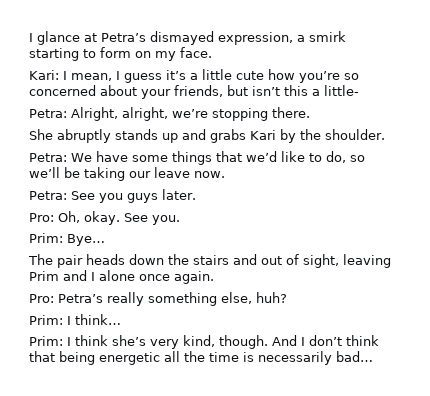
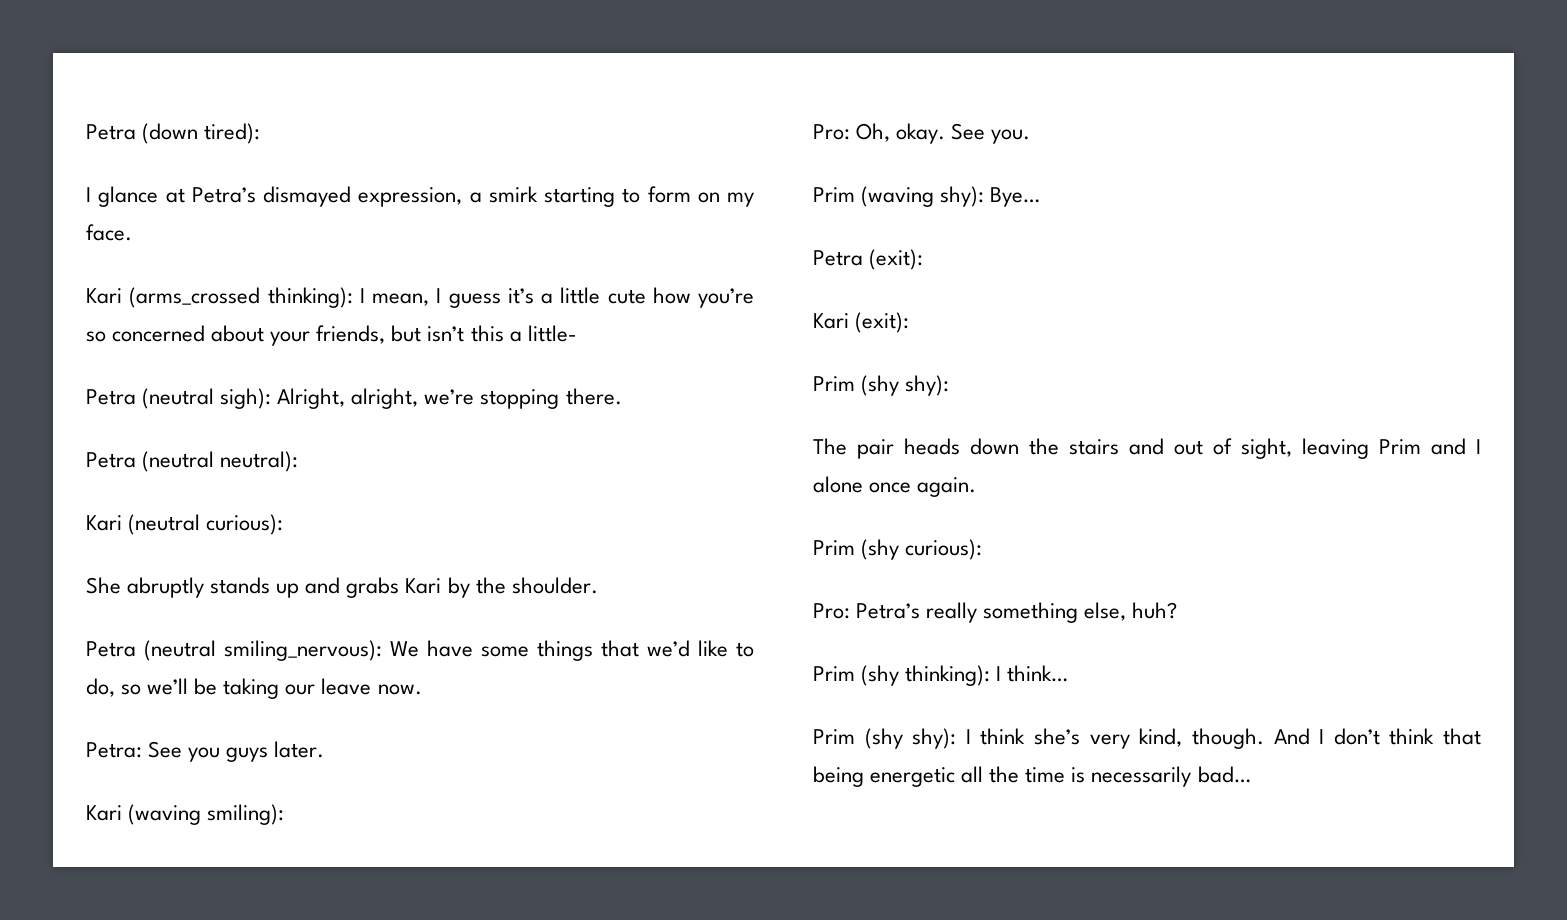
+ Petra (down tired):
- Kari: I mean, I guess it’s a little cute how you’re so concerned about your friends, but isn’t this a little-
+ Kari (arms_crossed thinking): I mean, I guess it’s a little cute how you’re so concerned about your friends, but isn’t this a little-
- Petra: Alright, alright, we’re stopping there.
+ Petra (neutral sigh): Alright, alright, we’re stopping there.
+ Petra (neutral neutral):
+ Kari (neutral curious):
- Petra: We have some things that we’d like to do, so we’ll be taking our leave now.
+ Petra (neutral smiling_nervous): We have some things that we’d like to do, so we’ll be taking our leave now.
+ Kari (waving smiling):
- Prim: Bye…
+ Prim (waving shy): Bye…
+ Petra (exit):
+ Kari (exit):
+ Prim (shy shy):
+ Prim (shy curious):
- Prim: I think…
+ Prim (shy thinking): I think…
- Prim: I think she’s very kind, though.
+ Prim (shy shy): I think she’s very kind, though.

